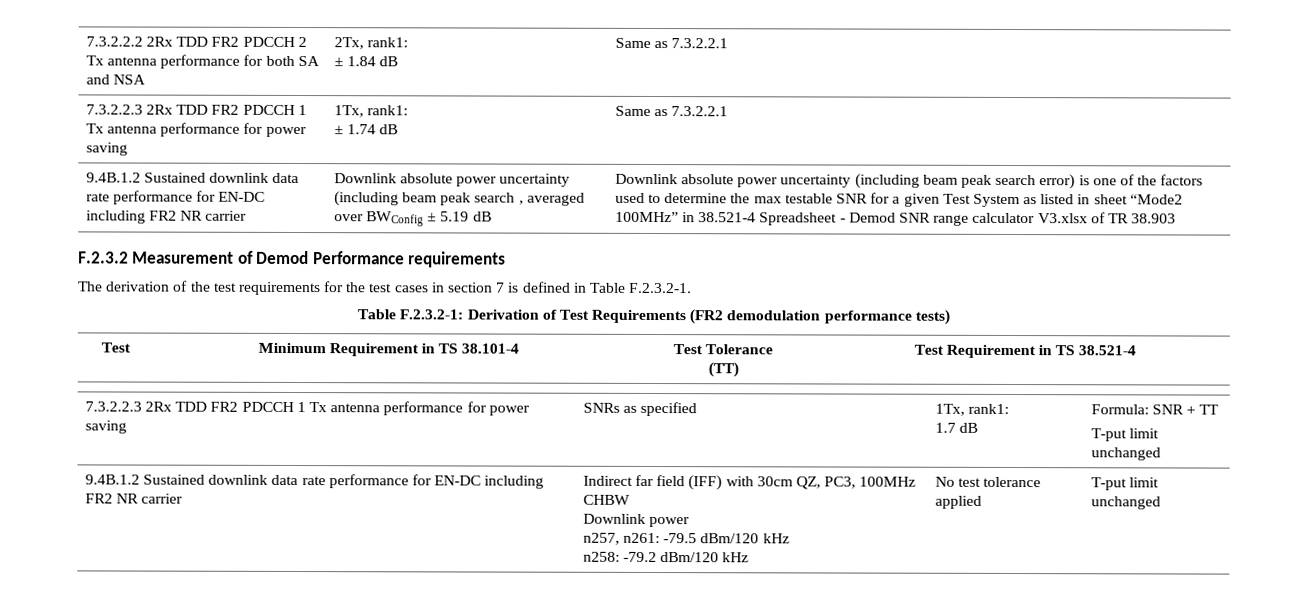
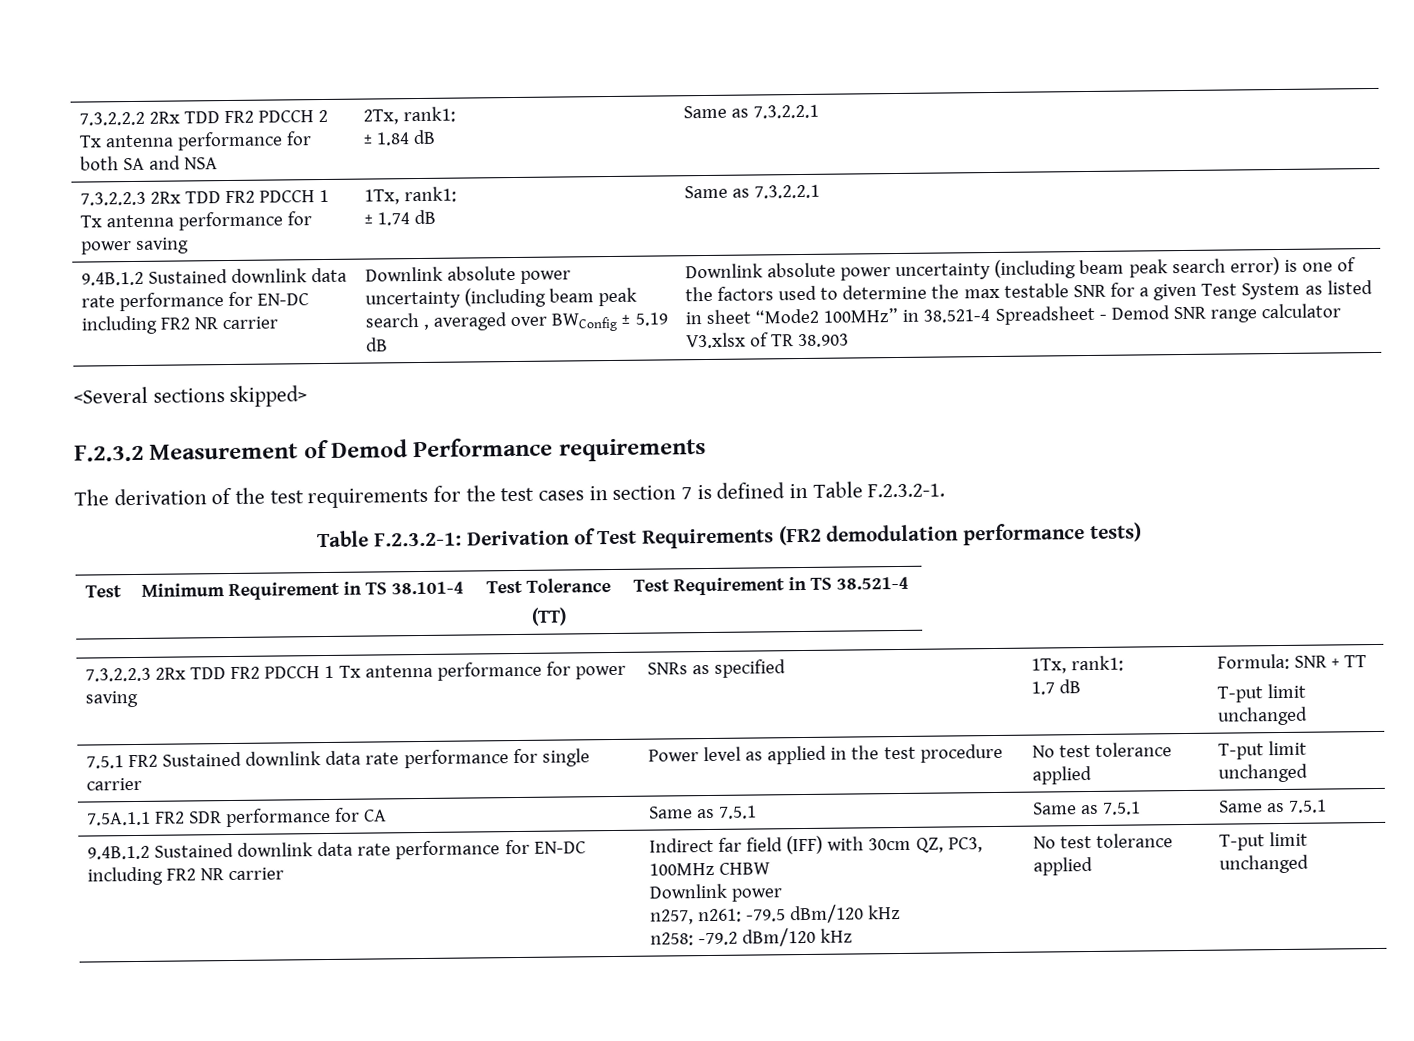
+ <Several sections skipped>
+ 7.5.1 FR2 Sustained downlink data rate performance for single carrier | Power level as applied in the test procedure | No test tolerance applied | T-put limit unchanged
+ 7.5A.1.1 FR2 SDR performance for CA | Same as 7.5.1 | Same as 7.5.1 | Same as 7.5.1

